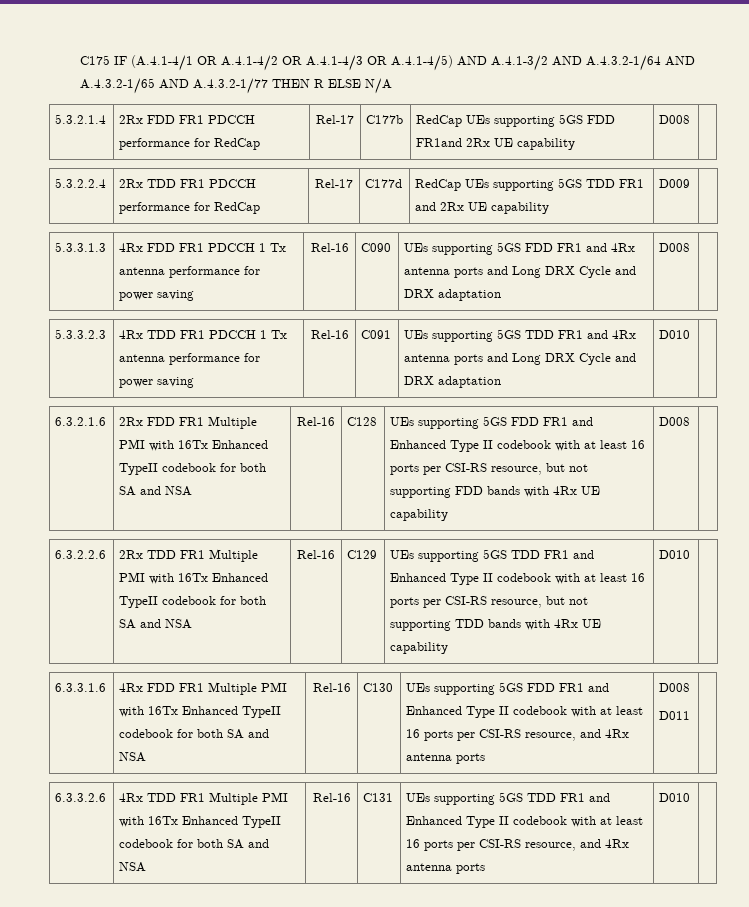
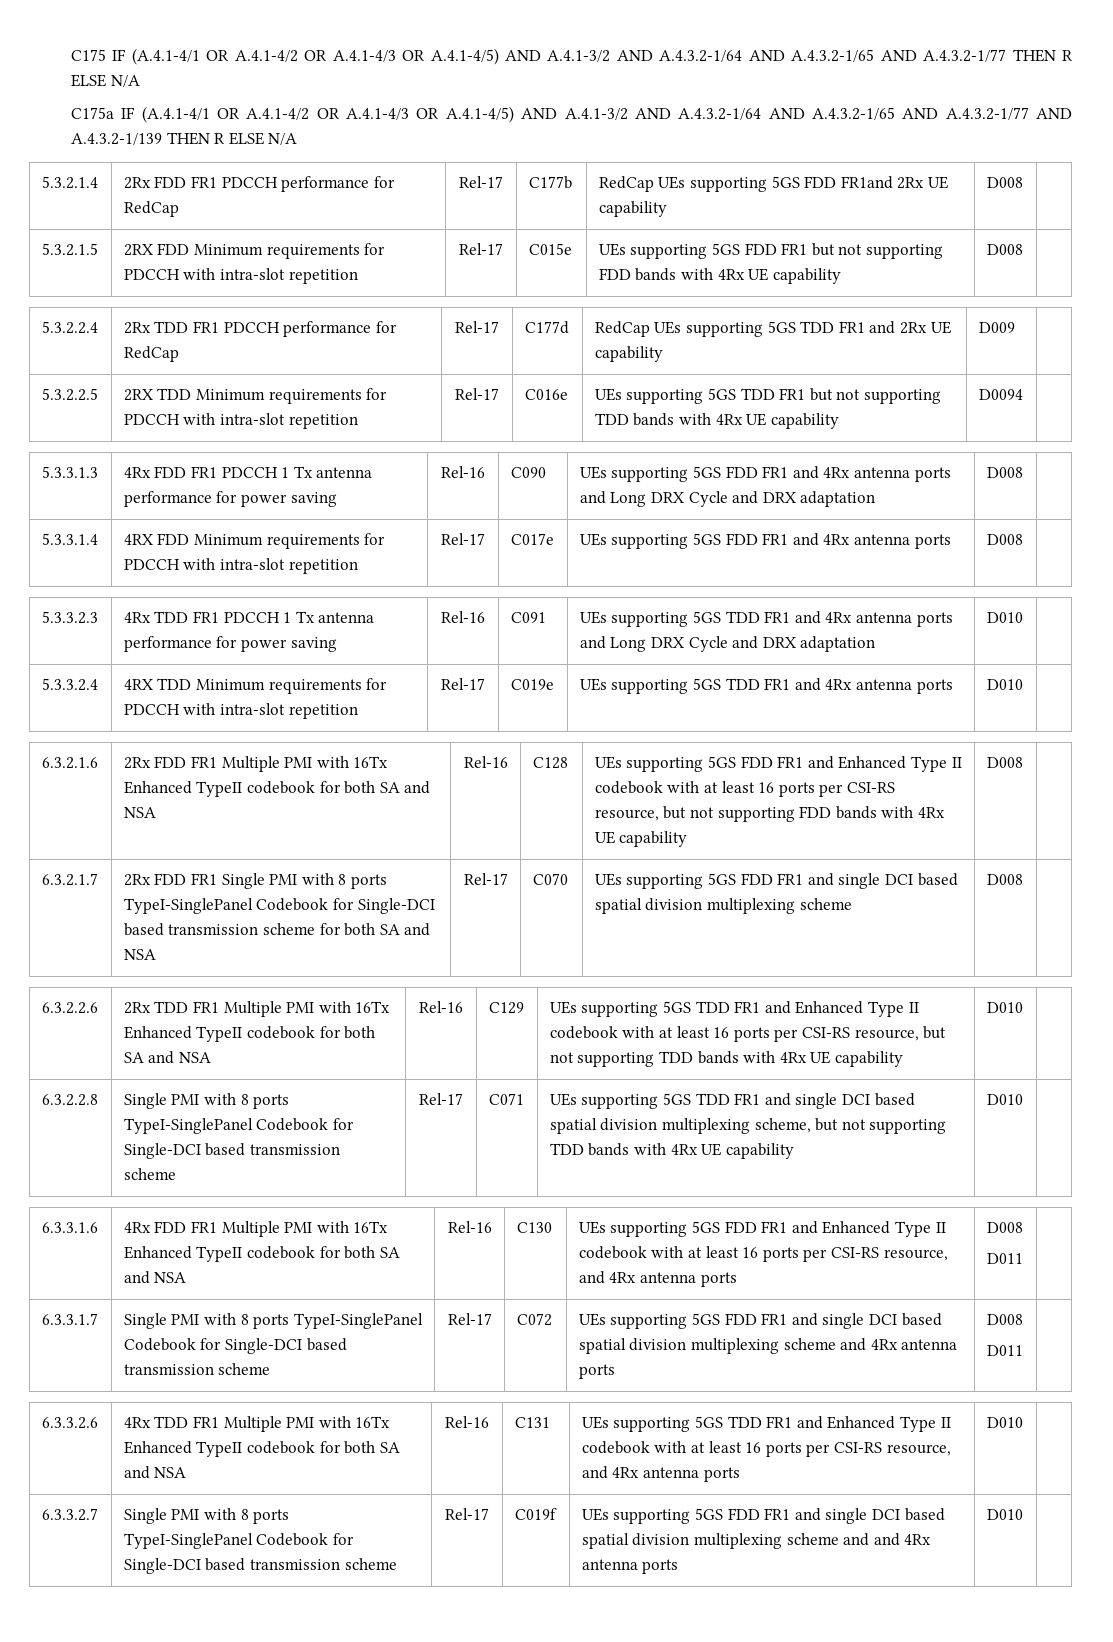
+ C175a IF (A.4.1-4/1 OR A.4.1-4/2 OR A.4.1-4/3 OR A.4.1-4/5) AND A.4.1-3/2 AND A.4.3.2-1/64 AND A.4.3.2-1/65 AND A.4.3.2-1/77 AND A.4.3.2-1/139 THEN R ELSE N/A
+ 5.3.2.1.5 | 2RX FDD Minimum requirements for PDCCH with intra-slot repetition | Rel-17 | C015e | UEs supporting 5GS FDD FR1 but not supporting FDD bands with 4Rx UE capability | D008 |
+ 5.3.2.2.5 | 2RX TDD Minimum requirements for PDCCH with intra-slot repetition | Rel-17 | C016e | UEs supporting 5GS TDD FR1 but not supporting TDD bands with 4Rx UE capability | D0094 |
+ 5.3.3.1.4 | 4RX FDD Minimum requirements for PDCCH with intra-slot repetition | Rel-17 | C017e | UEs supporting 5GS FDD FR1 and 4Rx antenna ports | D008 |
+ 5.3.3.2.4 | 4RX TDD Minimum requirements for PDCCH with intra-slot repetition | Rel-17 | C019e | UEs supporting 5GS TDD FR1 and 4Rx antenna ports | D010 |
+ 6.3.2.1.7 | 2Rx FDD FR1 Single PMI with 8 ports TypeI-SinglePanel Codebook for Single-DCI based transmission scheme for both SA and NSA | Rel-17 | C070 | UEs supporting 5GS FDD FR1 and single DCI based spatial division multiplexing scheme | D008 |
+ 6.3.2.2.8 | Single PMI with 8 ports TypeI-SinglePanel Codebook for Single-DCI based transmission scheme | Rel-17 | C071 | UEs supporting 5GS TDD FR1 and single DCI based spatial division multiplexing scheme, but not supporting TDD bands with 4Rx UE capability | D010 |
+ 6.3.3.1.7 | Single PMI with 8 ports TypeI-SinglePanel Codebook for Single-DCI based transmission scheme | Rel-17 | C072 | UEs supporting 5GS FDD FR1 and single DCI based spatial division multiplexing scheme and 4Rx antenna ports | D008
+ D011 |
+ 6.3.3.2.7 | Single PMI with 8 ports TypeI-SinglePanel Codebook for Single-DCI based transmission scheme | Rel-17 | C019f | UEs supporting 5GS FDD FR1 and single DCI based spatial division multiplexing scheme and and 4Rx antenna ports | D010 |

